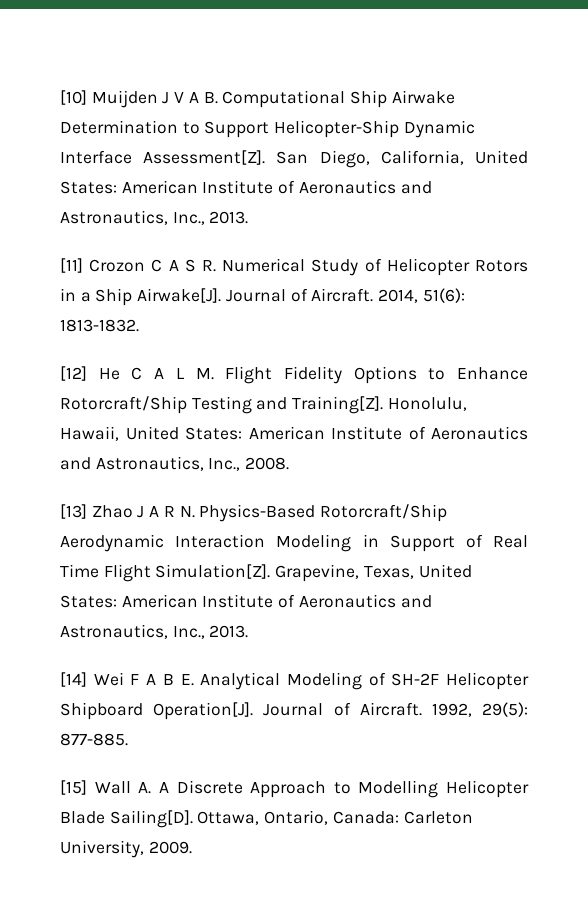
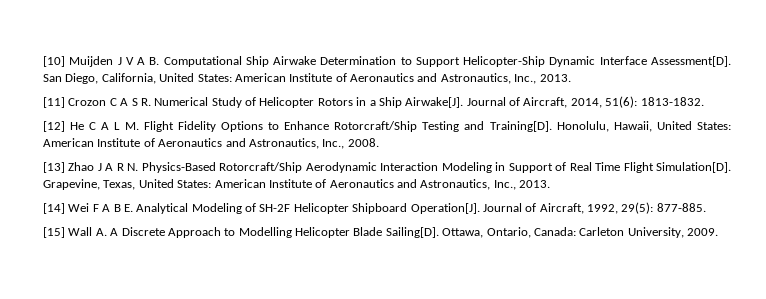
- [10] Muijden J V A B. Computational Ship Airwake Determination to Support Helicopter-Ship Dynamic Interface Assessment[Z].
+ [10] Muijden J V A B. Computational Ship Airwake Determination to Support Helicopter-Ship Dynamic Interface Assessment[D].
- Journal of Aircraft. 2014, 51(6): 1813-1832.
+ Journal of Aircraft, 2014, 51(6): 1813-1832.
- [12] He C A L M. Flight Fidelity Options to Enhance Rotorcraft/Ship Testing and Training[Z].
+ [12] He C A L M. Flight Fidelity Options to Enhance Rotorcraft/Ship Testing and Training[D].
- [13] Zhao J A R N. Physics-Based Rotorcraft/Ship Aerodynamic Interaction Modeling in Support of Real Time Flight Simulation[Z].
+ [13] Zhao J A R N. Physics-Based Rotorcraft/Ship Aerodynamic Interaction Modeling in Support of Real Time Flight Simulation[D].
- Journal of Aircraft. 1992, 29(5): 877-885.
+ Journal of Aircraft, 1992, 29(5): 877-885.

